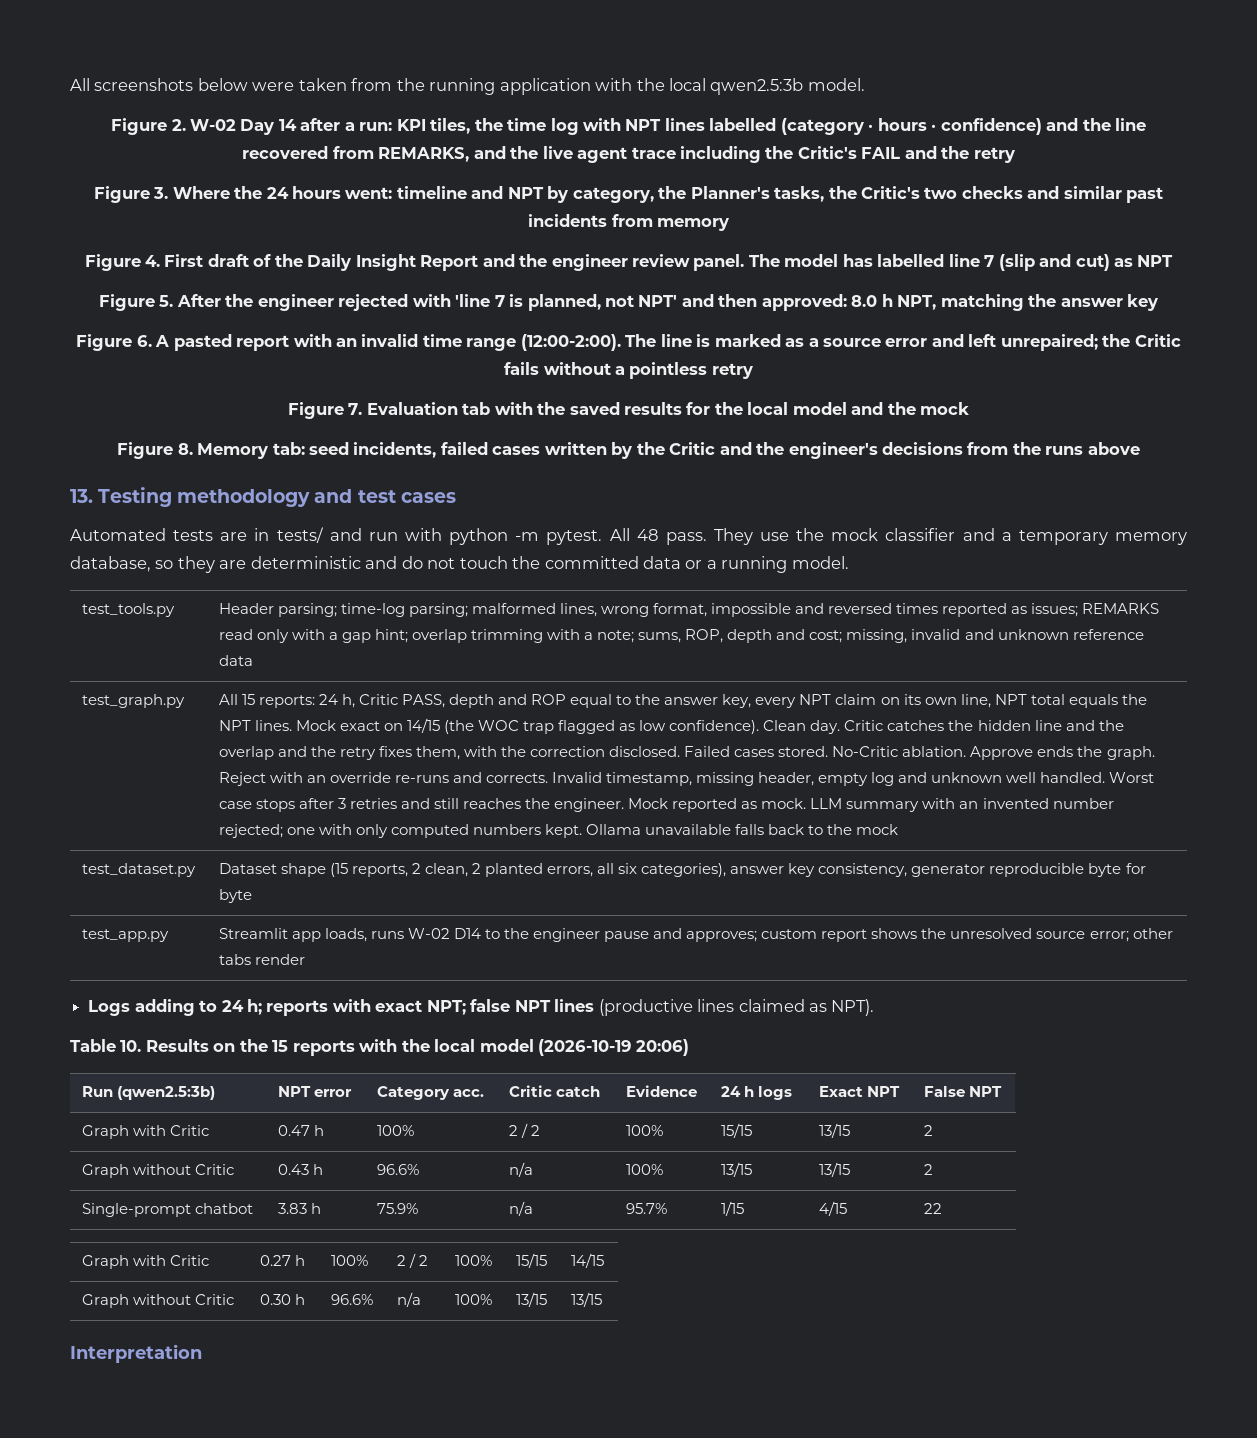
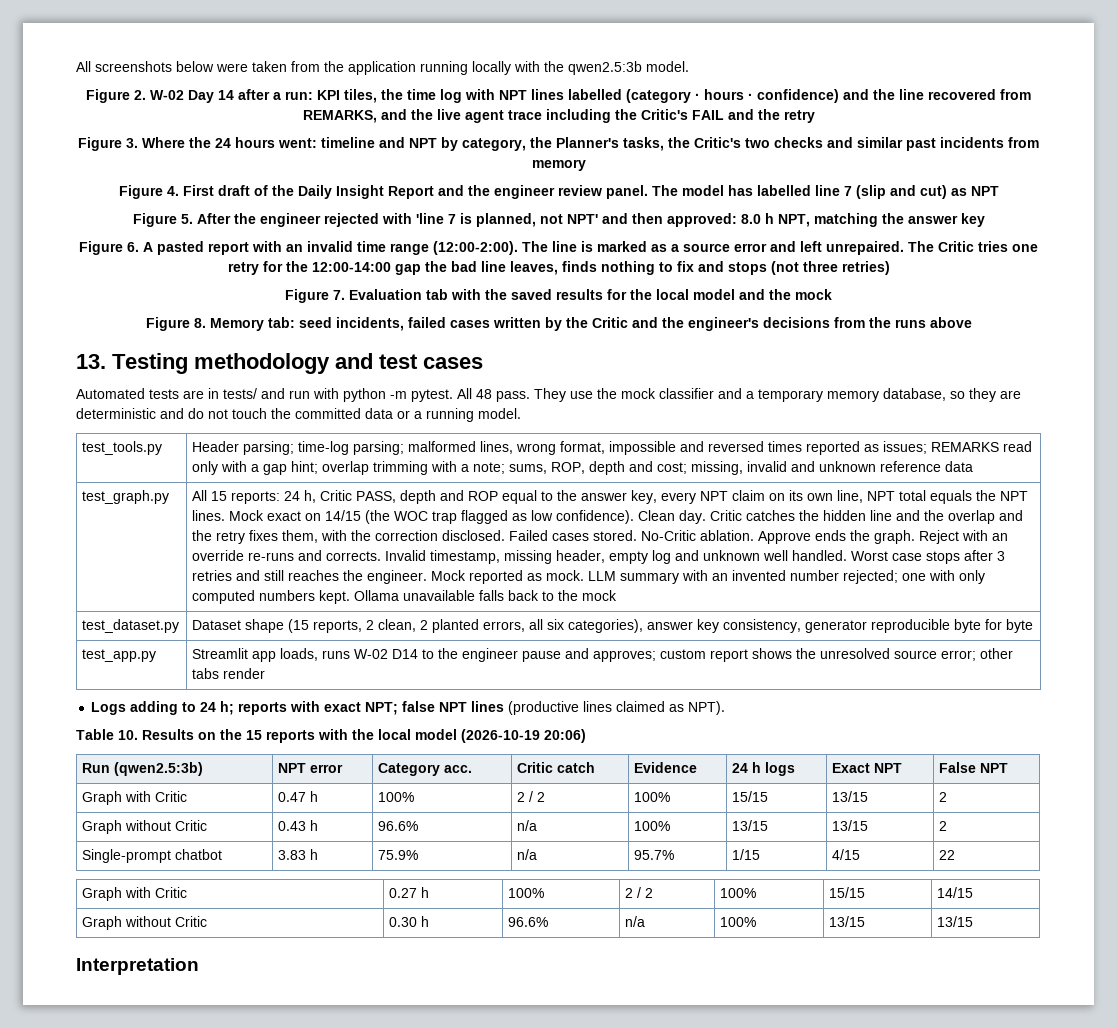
- All screenshots below were taken from the running application with the local qwen2.5:3b model.
+ All screenshots below were taken from the application running locally with the qwen2.5:3b model.
- The line is marked as a source error and left unrepaired; the Critic fails without a pointless retry
+ The line is marked as a source error and left unrepaired. The Critic tries one retry for the 12:00-14:00 gap the bad line leaves, finds nothing to fix and stops (not three retries)

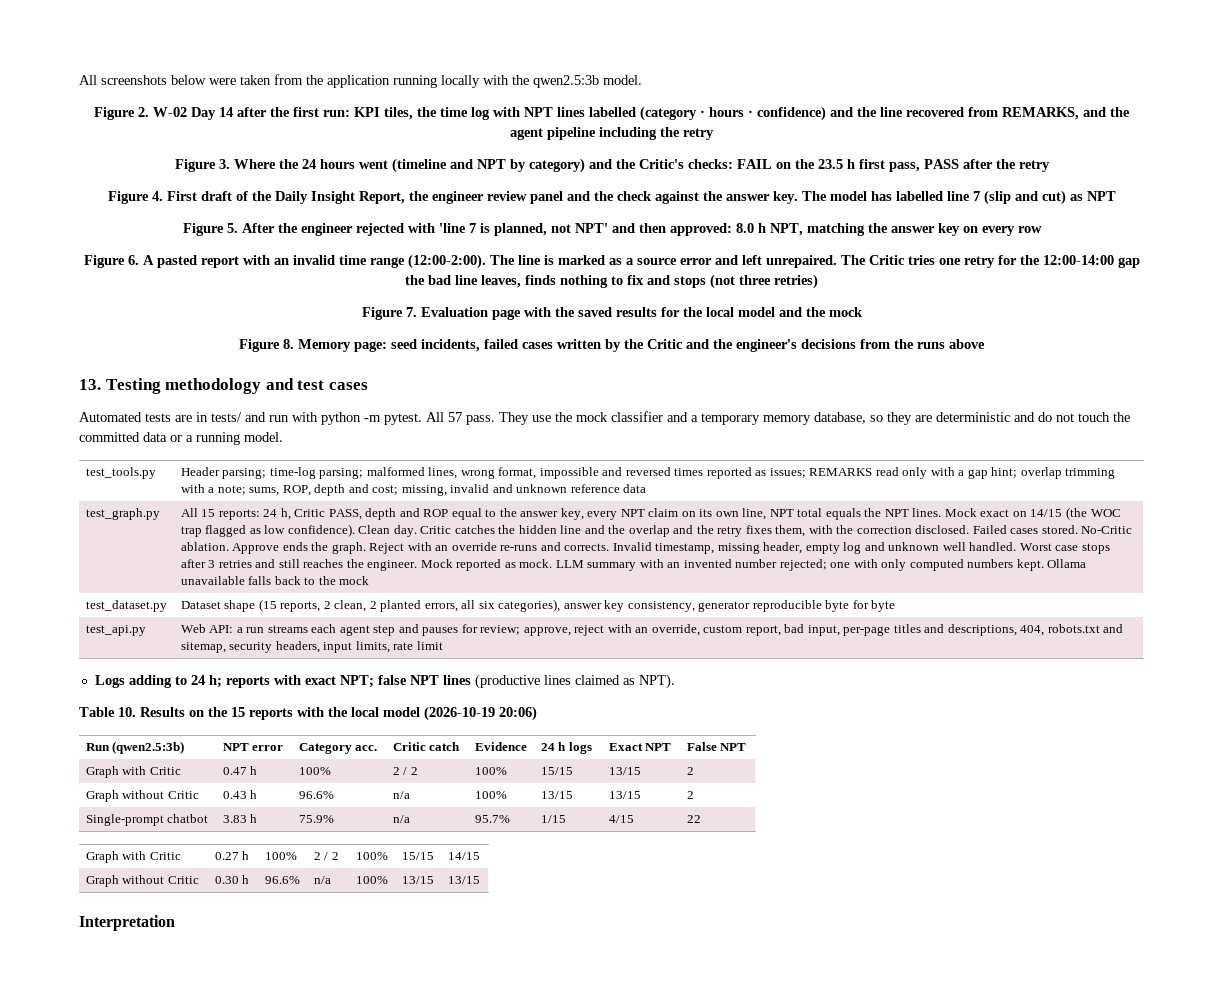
- Figure 2. W-02 Day 14 after a run: KPI tiles, the time log with NPT lines labelled (category · hours · confidence) and the line recovered from REMARKS, and the live agent trace including the Critic's FAIL and the retry
+ Figure 2. W-02 Day 14 after the first run: KPI tiles, the time log with NPT lines labelled (category · hours · confidence) and the line recovered from REMARKS, and the agent pipeline including the retry
- Figure 3. Where the 24 hours went: timeline and NPT by category, the Planner's tasks, the Critic's two checks and similar past incidents from memory
+ Figure 3. Where the 24 hours went (timeline and NPT by category) and the Critic's checks: FAIL on the 23.5 h first pass, PASS after the retry
- Figure 4. First draft of the Daily Insight Report and the engineer review panel.
+ Figure 4. First draft of the Daily Insight Report, the engineer review panel and the check against the answer key.
- Figure 5. After the engineer rejected with 'line 7 is planned, not NPT' and then approved: 8.0 h NPT, matching the answer key
+ Figure 5. After the engineer rejected with 'line 7 is planned, not NPT' and then approved: 8.0 h NPT, matching the answer key on every row
- Figure 7. Evaluation tab with the saved results for the local model and the mock
+ Figure 7. Evaluation page with the saved results for the local model and the mock
- Figure 8. Memory tab: seed incidents, failed cases written by the Critic and the engineer's decisions from the runs above
+ Figure 8. Memory page: seed incidents, failed cases written by the Critic and the engineer's decisions from the runs above
- All 48 pass.
+ All 57 pass.
- test_app.py | Streamlit app loads, runs W-02 D14 to the engineer pause and approves; custom report shows the unresolved source error; other tabs render
+ test_api.py | Web API: a run streams each agent step and pauses for review; approve, reject with an override, custom report, bad input, per-page titles and descriptions, 404, robots.txt and sitemap, security headers, input limits, rate limit

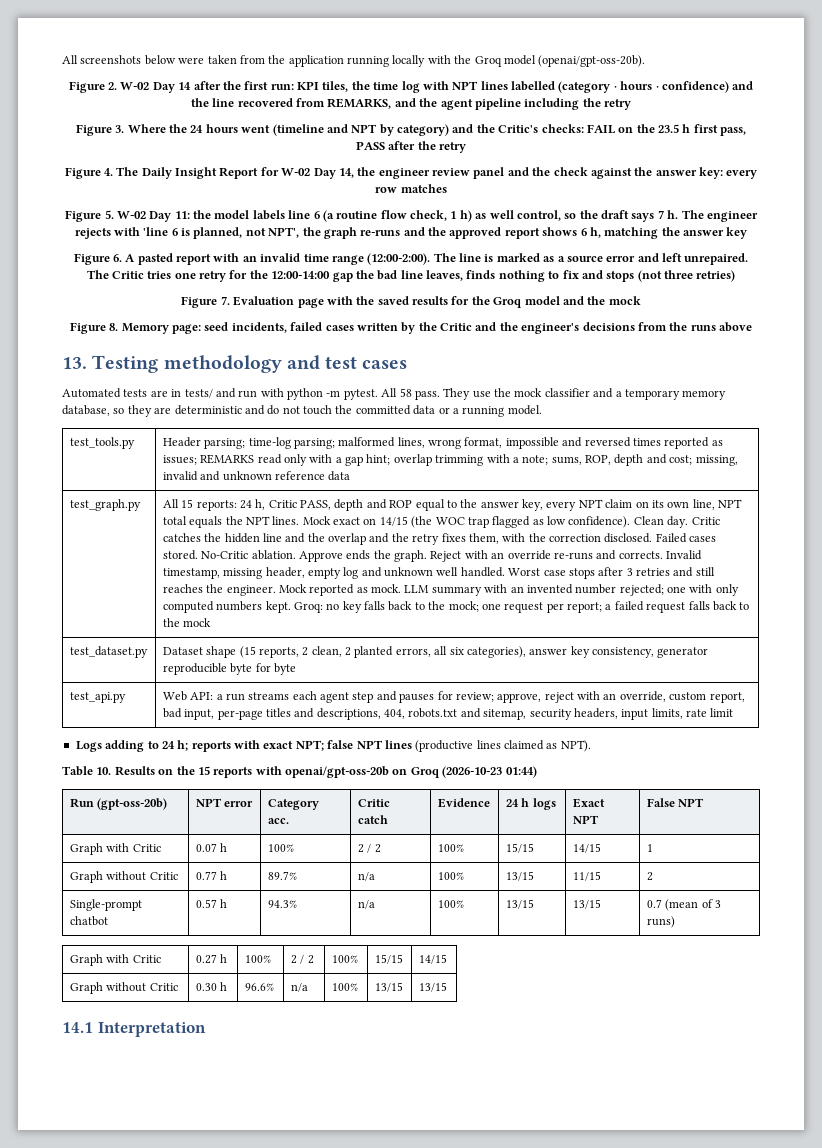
- All screenshots below were taken from the application running locally with the qwen2.5:3b model.
+ All screenshots below were taken from the application running locally with the Groq model (openai/gpt-oss-20b).
- Figure 4. First draft of the Daily Insight Report, the engineer review panel and the check against the answer key. The model has labelled line 7 (slip and cut) as NPT
- Figure 5. After the engineer rejected with 'line 7 is planned, not NPT' and then approved: 8.0 h NPT, matching the answer key on every row
+ Figure 4. The Daily Insight Report for W-02 Day 14, the engineer review panel and the check against the answer key: every row matches
+ Figure 5. W-02 Day 11: the model labels line 6 (a routine flow check, 1 h) as well control, so the draft says 7 h. The engineer rejects with 'line 6 is planned, not NPT', the graph re-runs and the approved report shows 6 h, matching the answer key
- Figure 7. Evaluation page with the saved results for the local model and the mock
+ Figure 7. Evaluation page with the saved results for the Groq model and the mock
- All 57 pass.
+ All 58 pass.
- Ollama unavailable falls back to the mock
+ Groq: no key falls back to the mock; one request per report; a failed request falls back to the mock
- Table 10. Results on the 15 reports with the local model (2026-10-19 20:06)
+ Table 10. Results on the 15 reports with openai/gpt-oss-20b on Groq (2026-10-23 01:44)
- Run (qwen2.5:3b) | NPT error | Category acc. | Critic catch | Evidence | 24 h logs | Exact NPT | False NPT
+ Run (gpt-oss-20b) | NPT error | Category acc. | Critic catch | Evidence | 24 h logs | Exact NPT | False NPT
- Graph with Critic | 0.47 h | 100% | 2 / 2 | 100% | 15/15 | 13/15 | 2
- Graph without Critic | 0.43 h | 96.6% | n/a | 100% | 13/15 | 13/15 | 2
- Single-prompt chatbot | 3.83 h | 75.9% | n/a | 95.7% | 1/15 | 4/15 | 22
+ Graph with Critic | 0.07 h | 100% | 2 / 2 | 100% | 15/15 | 14/15 | 1
+ Graph without Critic | 0.77 h | 89.7% | n/a | 100% | 13/15 | 11/15 | 2
+ Single-prompt chatbot | 0.57 h | 94.3% | n/a | 100% | 13/15 | 13/15 | 0.7 (mean of 3 runs)
- Interpretation
+ 14.1 Interpretation

